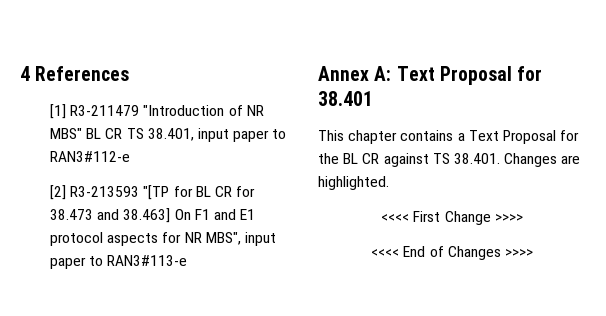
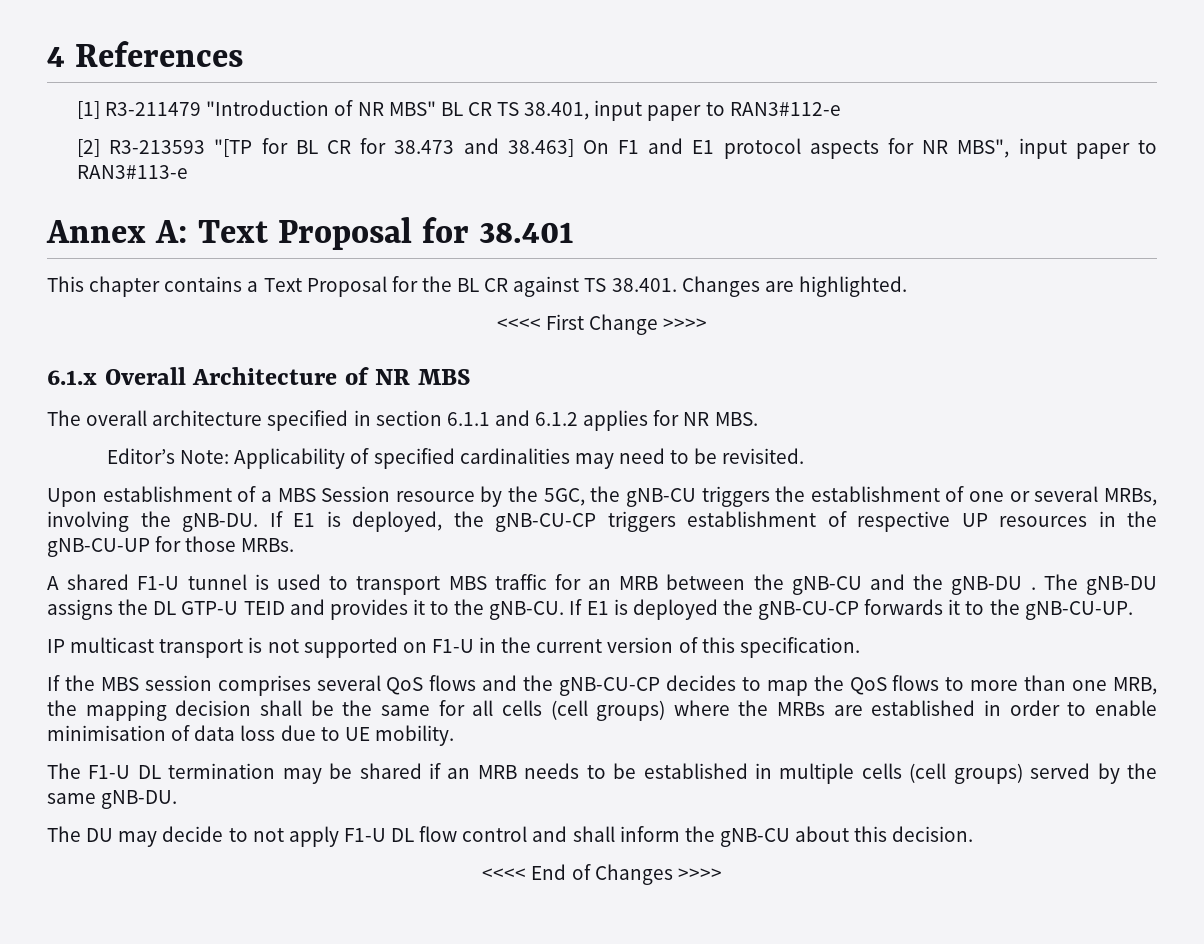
+ 6.1.x Overall Architecture of NR MBS
+ The overall architecture specified in section 6.1.1 and 6.1.2 applies for NR MBS.
+ Editor’s Note: Applicability of specified cardinalities may need to be revisited.
+ Upon establishment of a MBS Session resource by the 5GC, the gNB-CU triggers the establishment of one or several MRBs, involving the gNB-DU. If E1 is deployed, the gNB-CU-CP triggers establishment of respective UP resources in the gNB-CU-UP for those MRBs.
+ A shared F1-U tunnel is used to transport MBS traffic for an MRB between the gNB-CU and the gNB-DU . The gNB-DU assigns the DL GTP-U TEID and provides it to the gNB-CU. If E1 is deployed the gNB-CU-CP forwards it to the gNB-CU-UP.
+ IP multicast transport is not supported on F1-U in the current version of this specification.
+ If the MBS session comprises several QoS flows and the gNB-CU-CP decides to map the QoS flows to more than one MRB, the mapping decision shall be the same for all cells (cell groups) where the MRBs are established in order to enable minimisation of data loss due to UE mobility.
+ The F1-U DL termination may be shared if an MRB needs to be established in multiple cells (cell groups) served by the same gNB-DU.
+ The DU may decide to not apply F1-U DL flow control and shall inform the gNB-CU about this decision.

